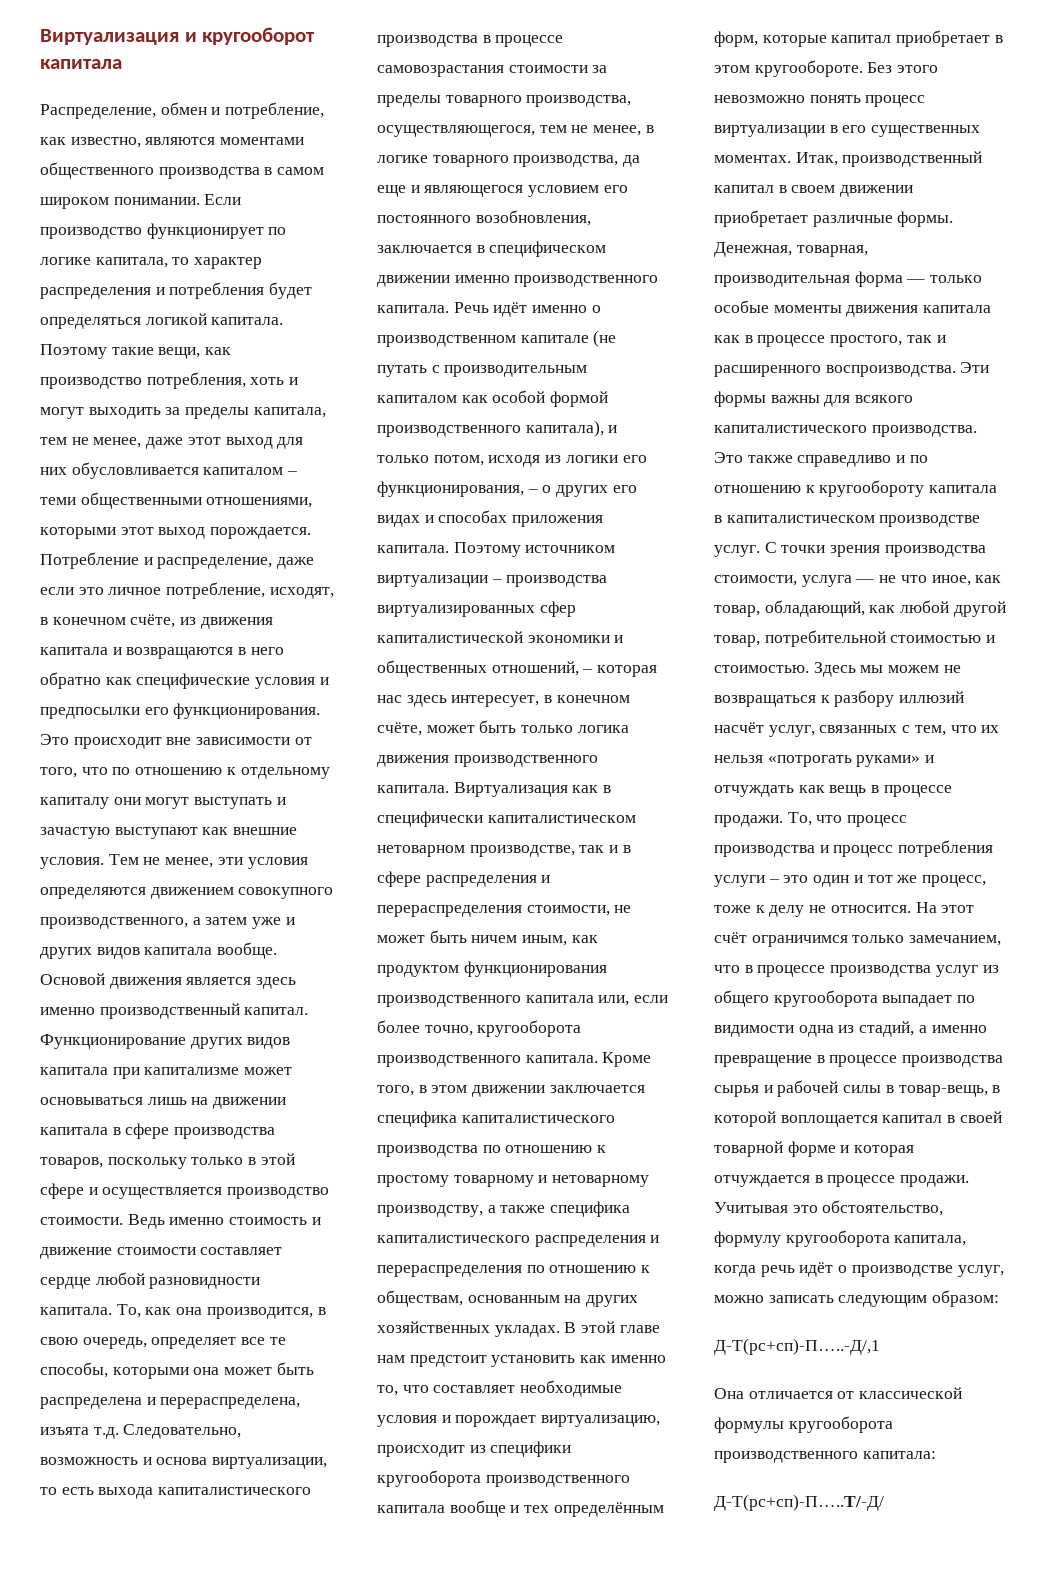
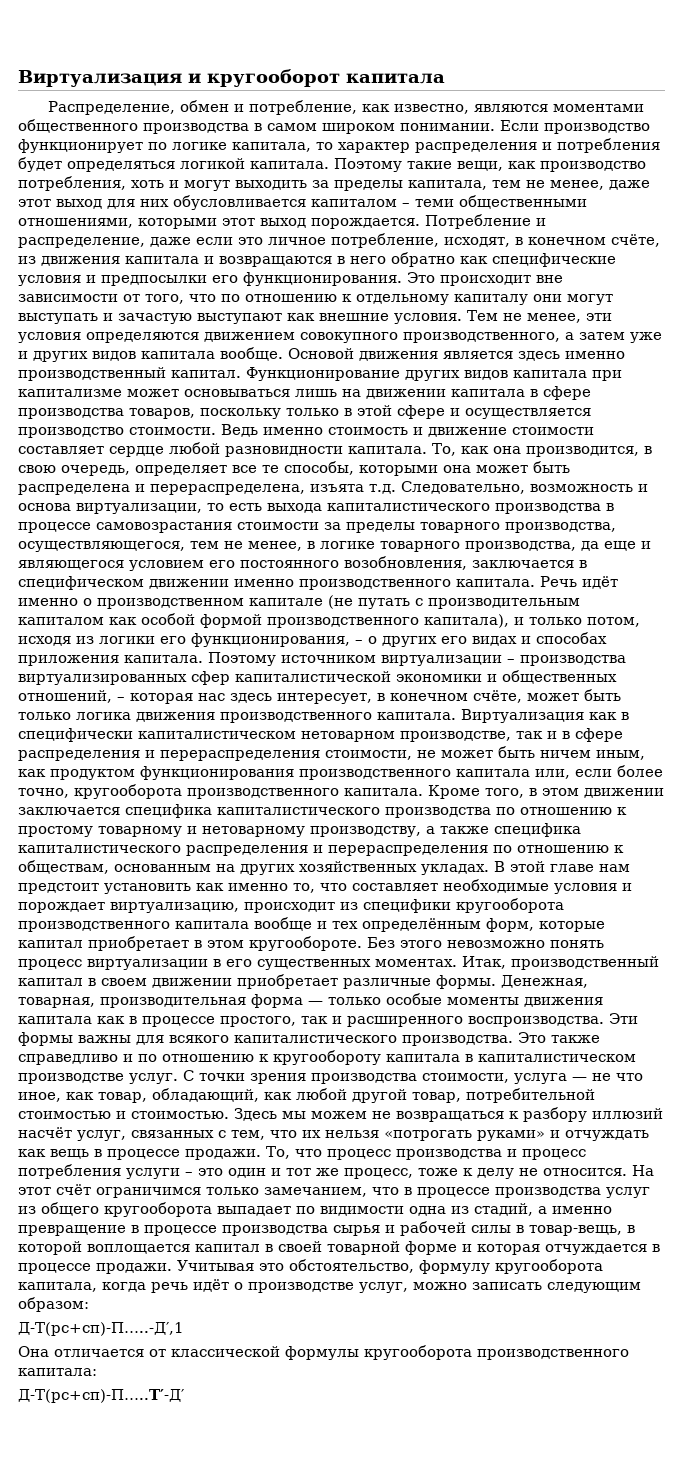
- Д-Т(рс+сп)-П…..-Д/,1
+ Д-Т(рс+сп)-П…..-Д′,1
- Д-Т(рс+сп)-П…..Т/-Д/
+ Д-Т(рс+сп)-П…..Т′-Д′

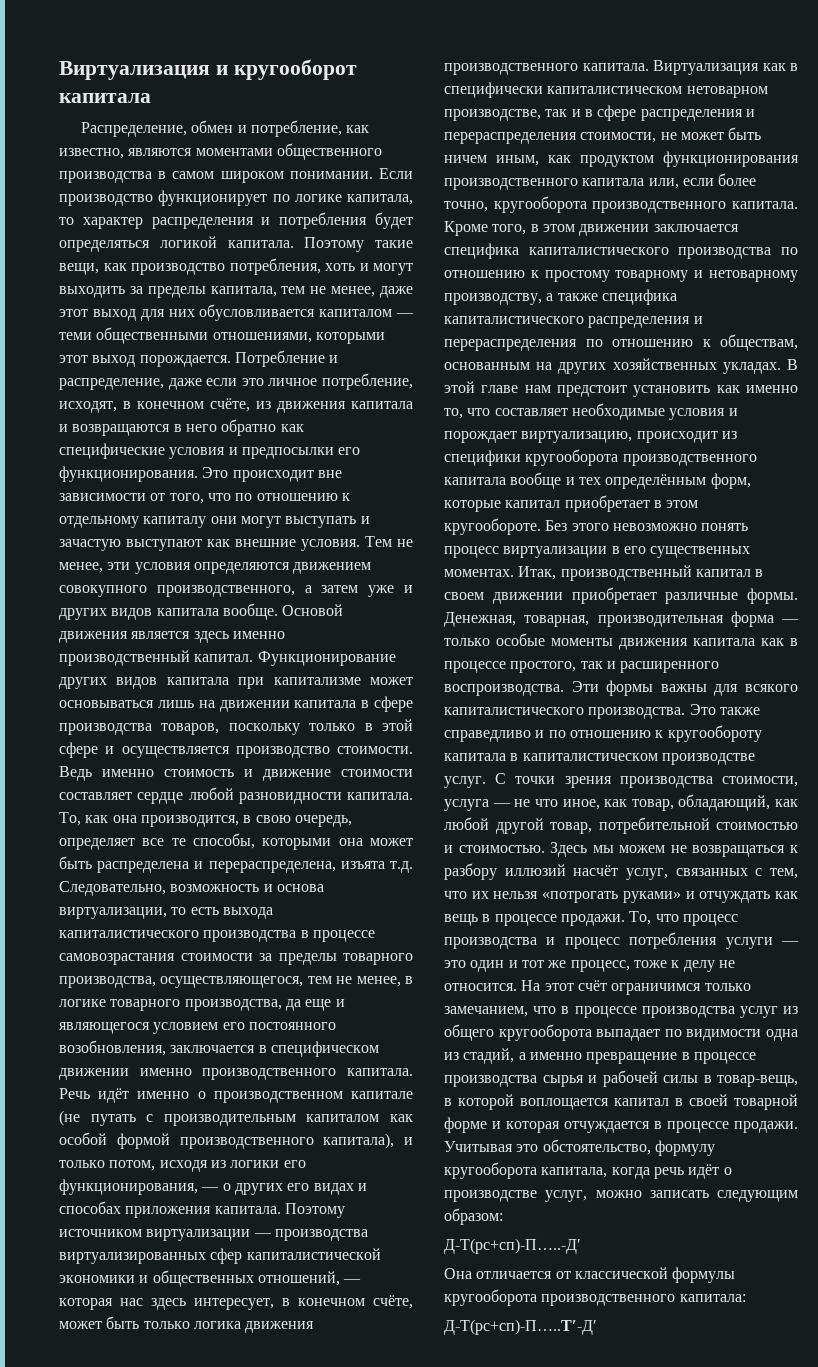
- Поэтому такие вещи, как производство потребления, хоть и могут выходить за пределы капитала, тем не менее, даже этот выход для них обусловливается капиталом – теми общественными отношениями, которыми этот выход порождается.
+ Поэтому такие вещи, как производство потребления, хоть и могут выходить за пределы капитала, тем не менее, даже этот выход для них обусловливается капиталом — теми общественными отношениями, которыми этот выход порождается.
- Речь идёт именно о производственном капитале (не путать с производительным капиталом как особой формой производственного капитала), и только потом, исходя из логики его функционирования, – о других его видах и способах приложения капитала.
+ Речь идёт именно о производственном капитале (не путать с производительным капиталом как особой формой производственного капитала), и только потом, исходя из логики его функционирования, — о других его видах и способах приложения капитала.
- Поэтому источником виртуализации – производства виртуализированных сфер капиталистической экономики и общественных отношений, – которая нас здесь интересует, в конечном счёте, может быть только логика движения производственного капитала.
+ Поэтому источником виртуализации — производства виртуализированных сфер капиталистической экономики и общественных отношений, — которая нас здесь интересует, в конечном счёте, может быть только логика движения производственного капитала.
- То, что процесс производства и процесс потребления услуги – это один и тот же процесс, тоже к делу не относится.
+ То, что процесс производства и процесс потребления услуги — это один и тот же процесс, тоже к делу не относится.
- Д-Т(рс+сп)-П…..-Д′,1
+ Д-Т(рс+сп)-П…..-Д′

